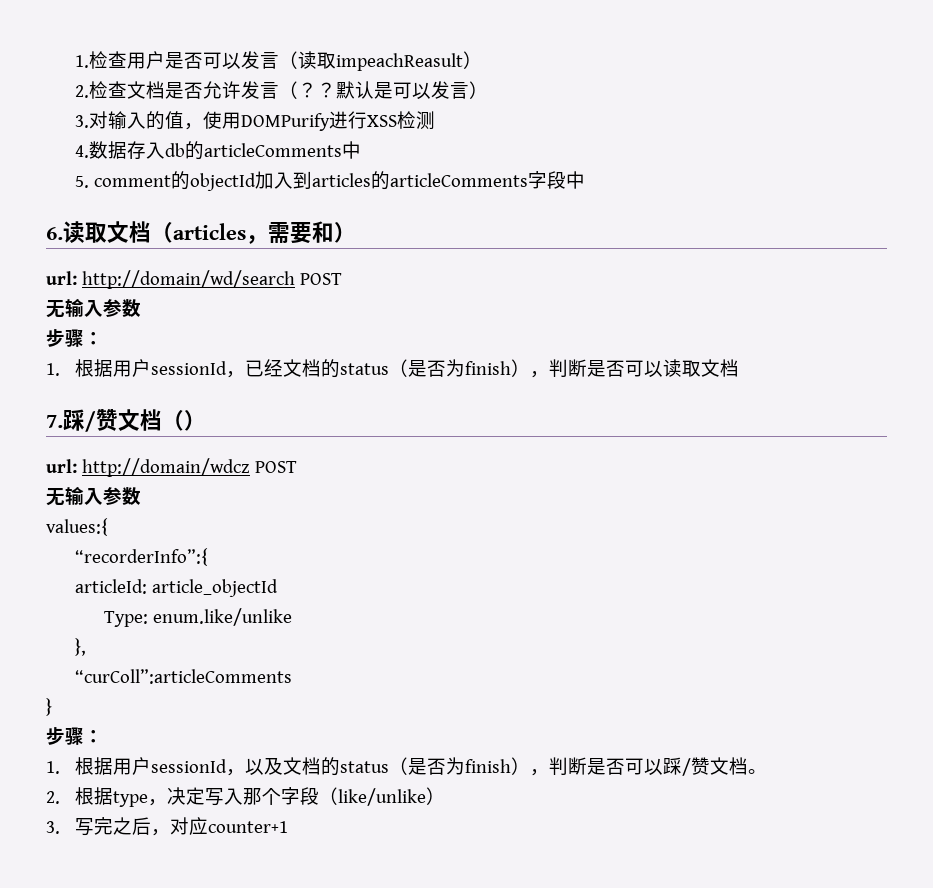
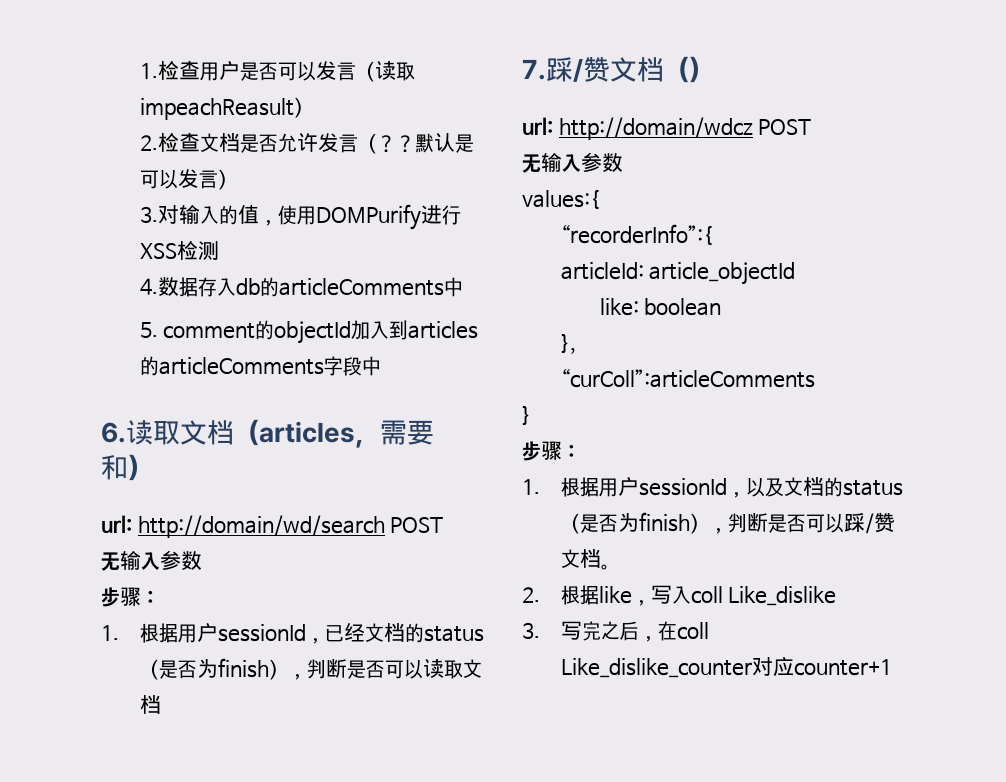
- Type: enum.like/unlike
+ like: boolean
- 2.根据type，决定写入那个字段（like/unlike）
+ 2.根据like，写入coll Like_dislike
- 3.写完之后，对应counter+1
+ 3.写完之后，在coll Like_dislike_counter对应counter+1

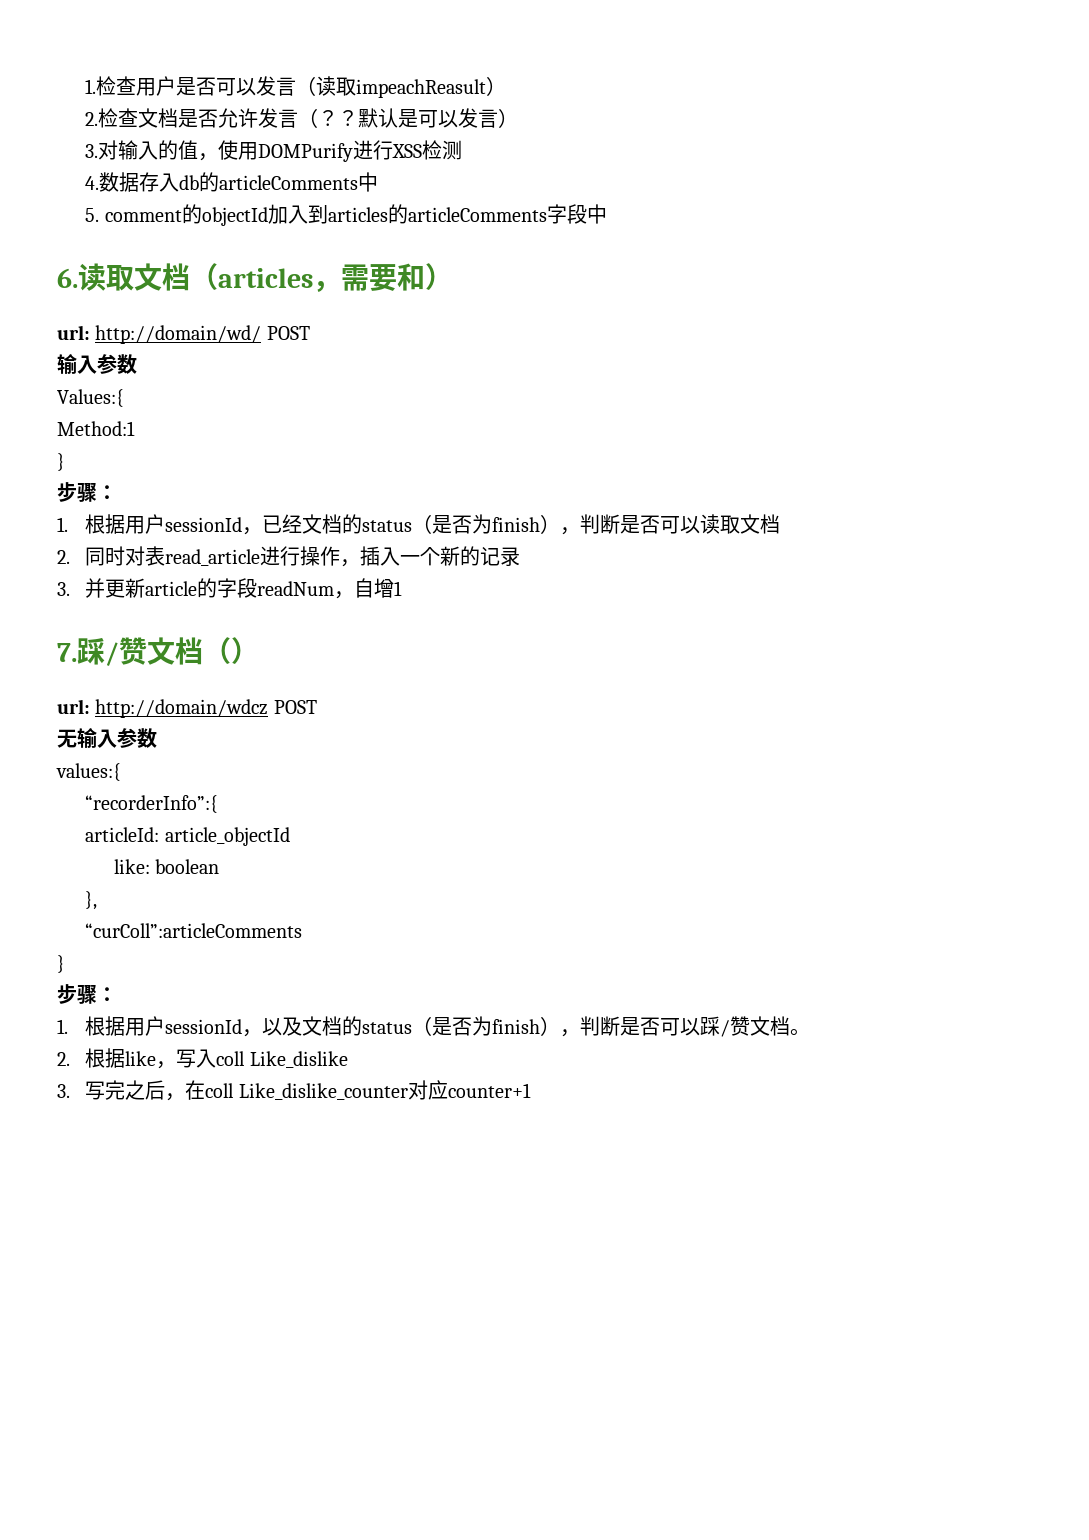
- url: http://domain/wd/search POST
- 无输入参数
+ url: http://domain/wd/ POST
+ 输入参数
+ Values:{
+ Method:1
+ }
+ 2.同时对表read_article进行操作，插入一个新的记录
+ 3.并更新article的字段readNum，自增1

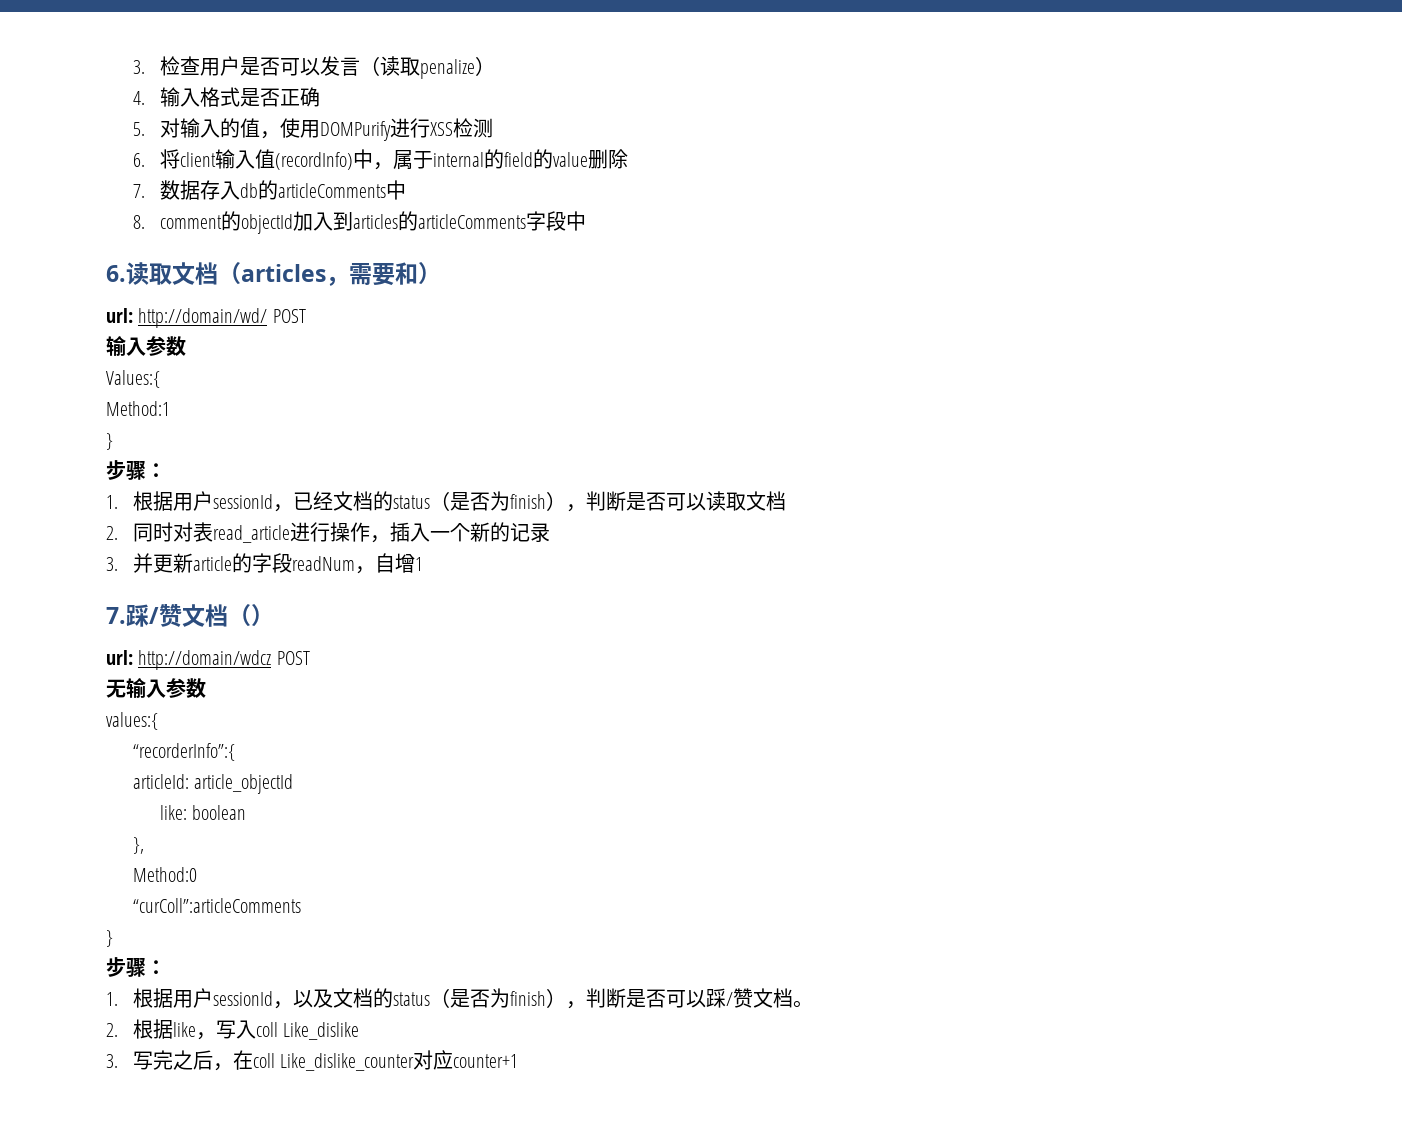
- 1.检查用户是否可以发言（读取impeachReasult）
- 2.检查文档是否允许发言（？？默认是可以发言）
- 3.对输入的值，使用DOMPurify进行XSS检测
+ 3.检查用户是否可以发言（读取penalize）
+ 4.输入格式是否正确
+ 5.对输入的值，使用DOMPurify进行XSS检测
- 4.数据存入db的articleComments中
+ 6.将client输入值(recordInfo)中，属于internal的field的value删除
+ 7.数据存入db的articleComments中
- 5. comment的objectId加入到articles的articleComments字段中
+ 8. comment的objectId加入到articles的articleComments字段中
+ Method:0

